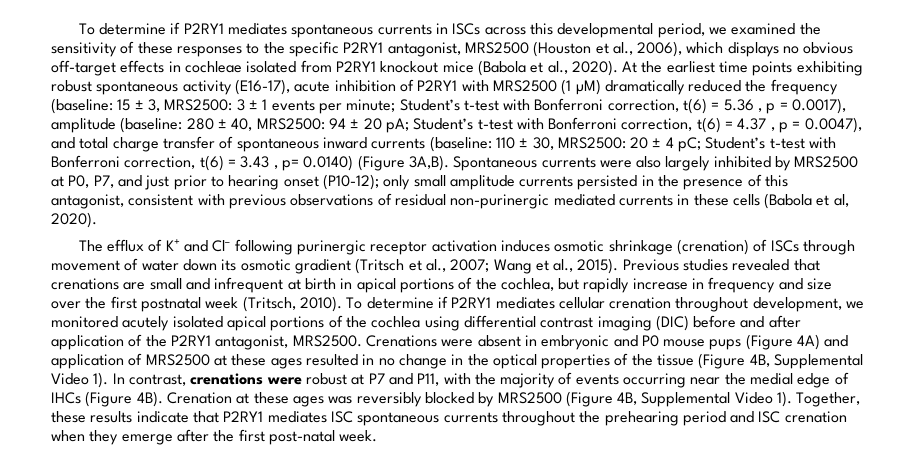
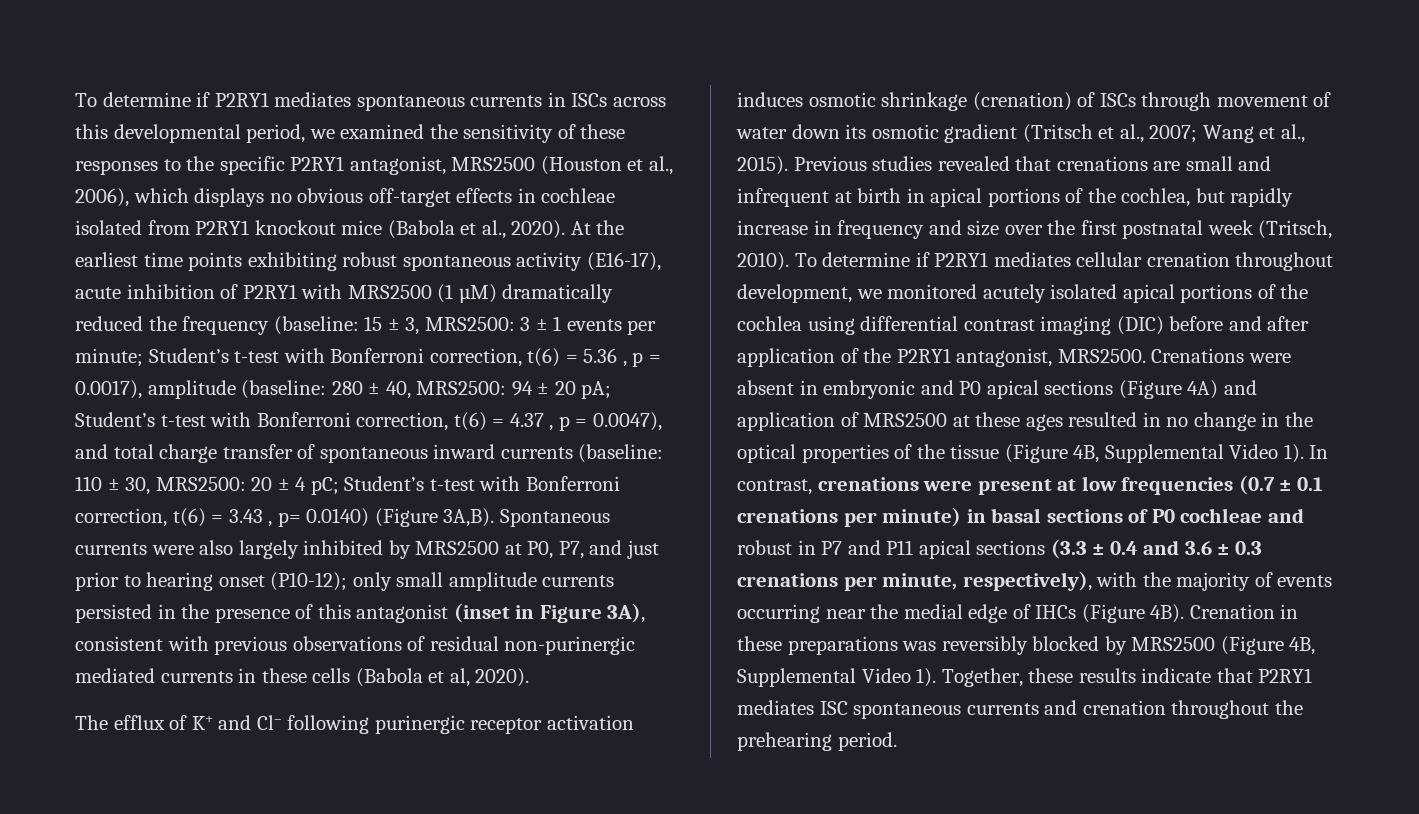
- Spontaneous currents were also largely inhibited by MRS2500 at P0, P7, and just prior to hearing onset (P10-12); only small amplitude currents persisted in the presence of this antagonist, consistent with previous observations of residual non-purinergic mediated currents in these cells (Babola et al, 2020).
+ Spontaneous currents were also largely inhibited by MRS2500 at P0, P7, and just prior to hearing onset (P10-12); only small amplitude currents persisted in the presence of this antagonist (inset in Figure 3A), consistent with previous observations of residual non-purinergic mediated currents in these cells (Babola et al, 2020).
- Crenations were absent in embryonic and P0 mouse pups (Figure 4A) and application of MRS2500 at these ages resulted in no change in the optical properties of the tissue (Figure 4B, Supplemental Video 1).
+ Crenations were absent in embryonic and P0 apical sections (Figure 4A) and application of MRS2500 at these ages resulted in no change in the optical properties of the tissue (Figure 4B, Supplemental Video 1).
- In contrast, crenations were robust at P7 and P11, with the majority of events occurring near the medial edge of IHCs (Figure 4B).
+ In contrast, crenations were present at low frequencies (0.7 ± 0.1 crenations per minute) in basal sections of P0 cochleae and robust in P7 and P11 apical sections (3.3 ± 0.4 and 3.6 ± 0.3 crenations per minute, respectively), with the majority of events occurring near the medial edge of IHCs (Figure 4B).
- Crenation at these ages was reversibly blocked by MRS2500 (Figure 4B, Supplemental Video 1).
+ Crenation in these preparations was reversibly blocked by MRS2500 (Figure 4B, Supplemental Video 1).
- Together, these results indicate that P2RY1 mediates ISC spontaneous currents throughout the prehearing period and ISC crenation when they emerge after the first post-natal week.
+ Together, these results indicate that P2RY1 mediates ISC spontaneous currents and crenation throughout the prehearing period.

